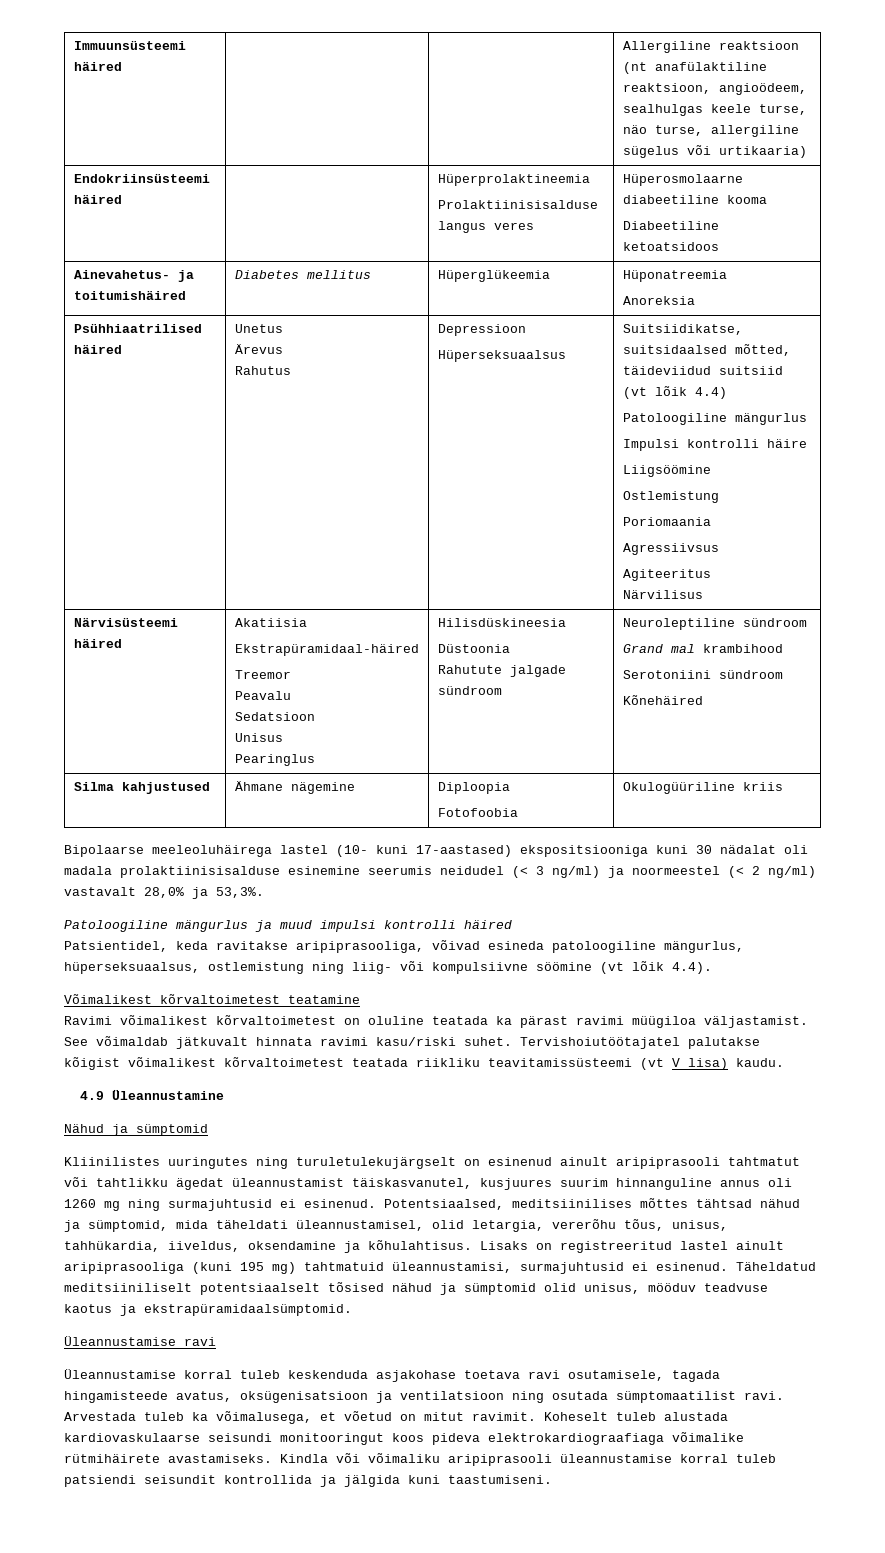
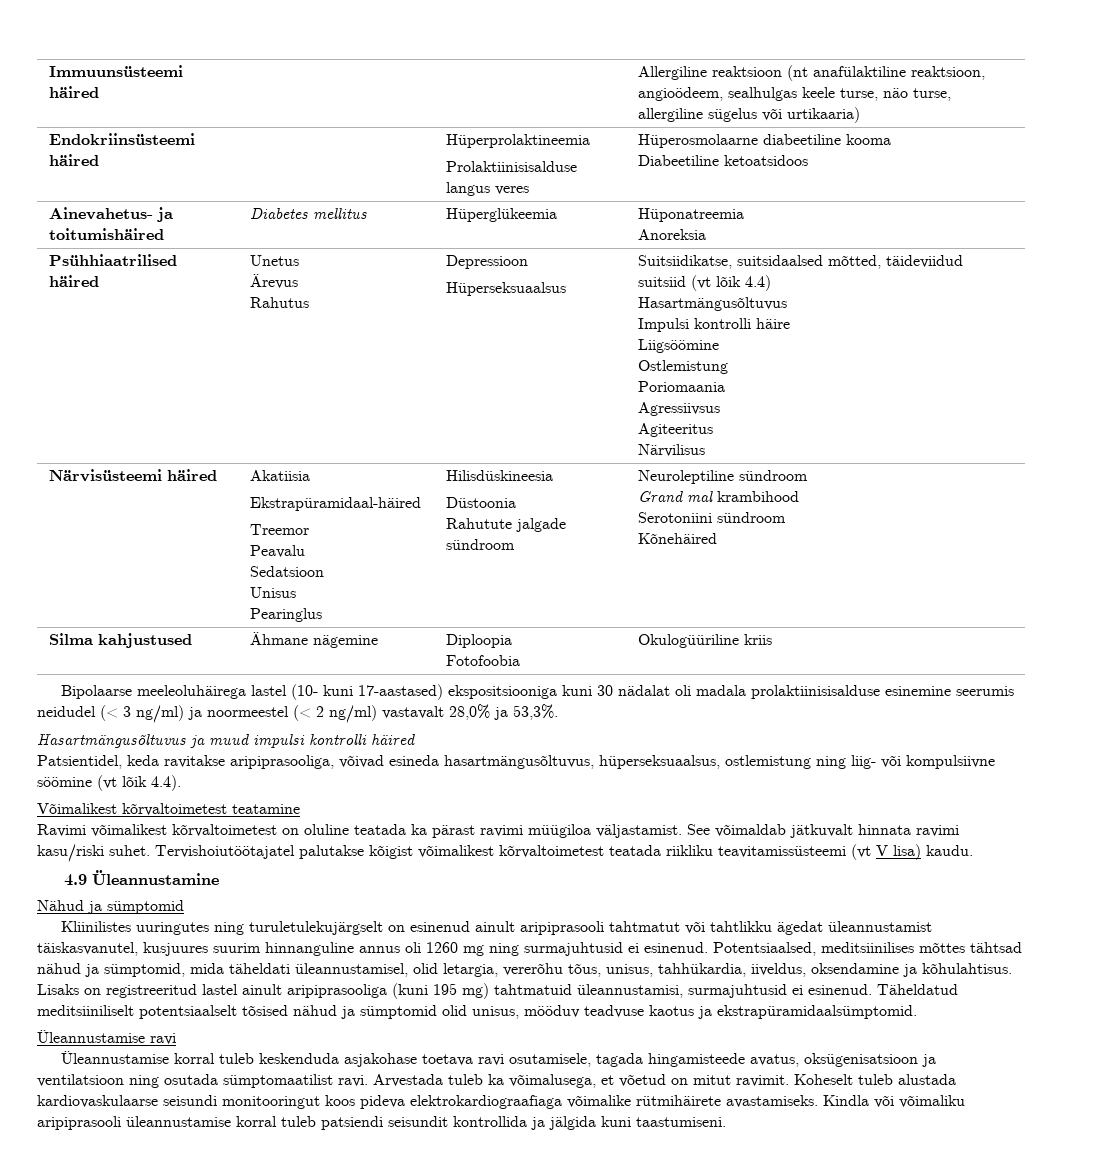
  Psühhiaatrilised häired | Unetus
  Ärevus
  Rahutus | Depressioon
  Hüperseksuaalsus | Suitsiidikatse, suitsidaalsed mõtted, täideviidud suitsiid (vt lõik 4.4)
- Patoloogiline mängurlus
+ Hasartmängusõltuvus
- Patoloogiline mängurlus ja muud impulsi kontrolli häired
+ Hasartmängusõltuvus ja muud impulsi kontrolli häired
- Patsientidel, keda ravitakse aripiprasooliga, võivad esineda patoloogiline mängurlus, hüperseksuaalsus, ostlemistung ning liig- või kompulsiivne söömine (vt lõik 4.4).
+ Patsientidel, keda ravitakse aripiprasooliga, võivad esineda hasartmängusõltuvus, hüperseksuaalsus, ostlemistung ning liig- või kompulsiivne söömine (vt lõik 4.4).

